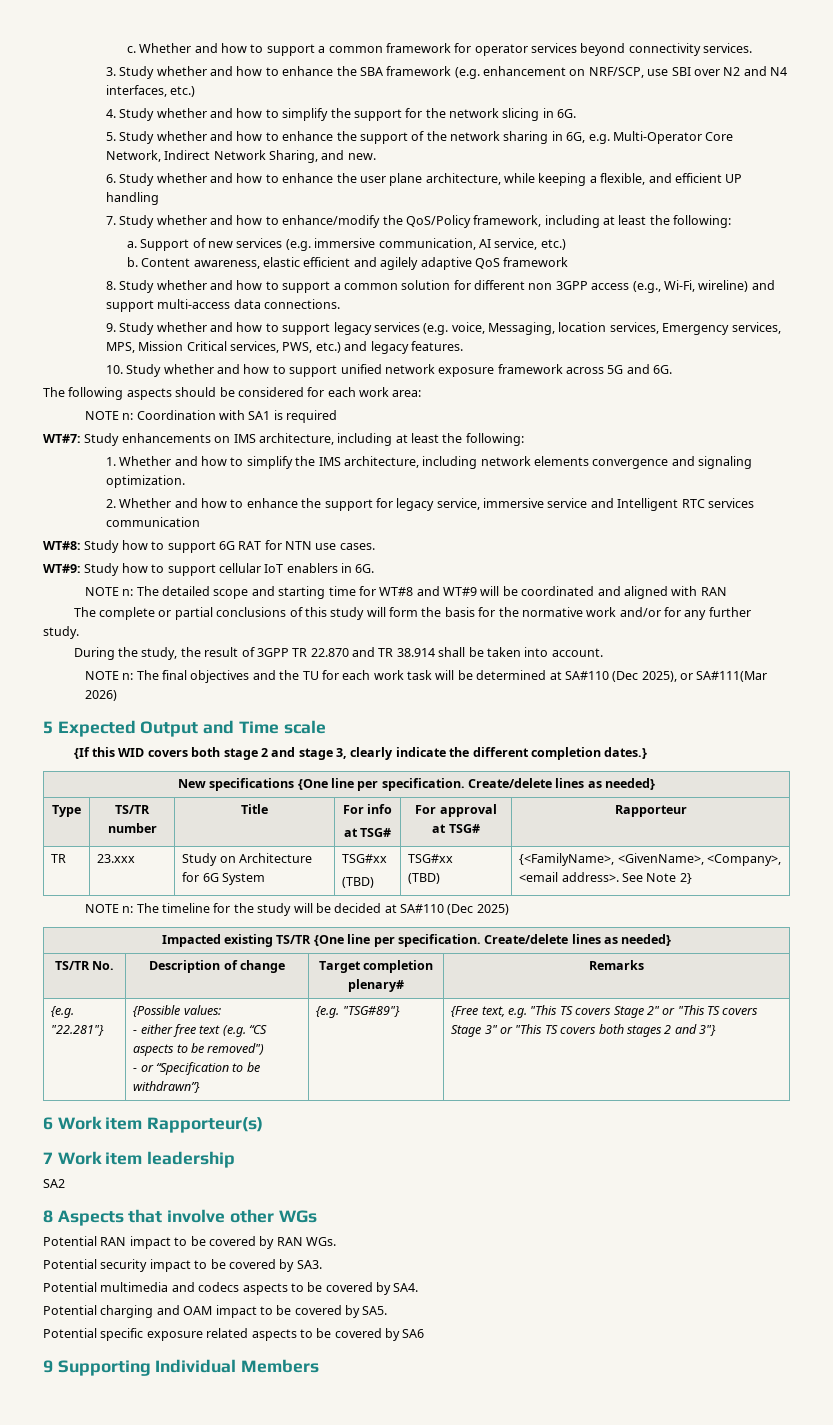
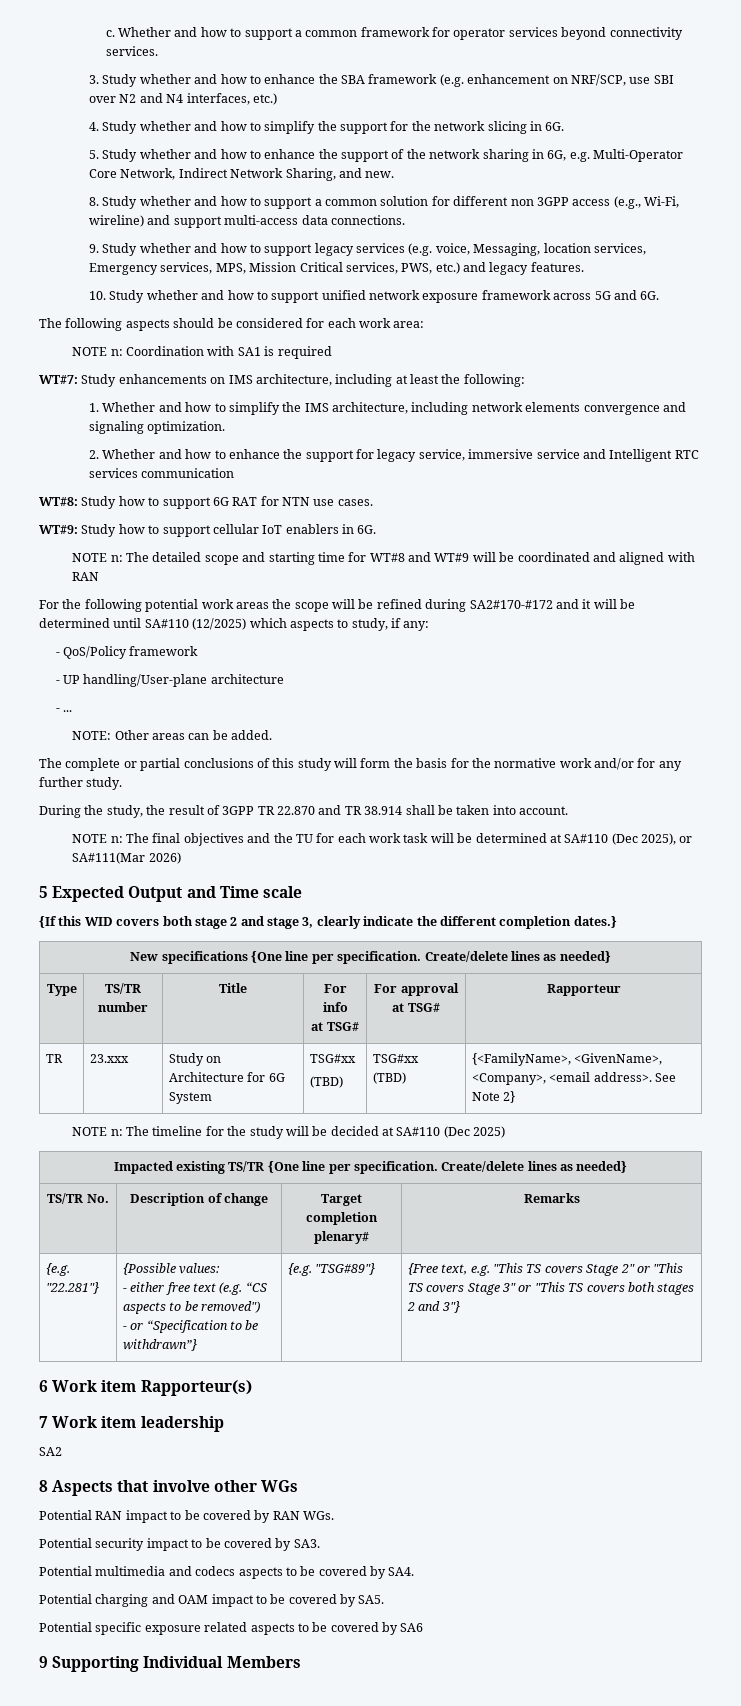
- 6. Study whether and how to enhance the user plane architecture, while keeping a flexible, and efficient UP handling
- 7. Study whether and how to enhance/modify the QoS/Policy framework, including at least the following:
- a. Support of new services (e.g. immersive communication, AI service, etc.)
- b. Content awareness, elastic efficient and agilely adaptive QoS framework
+ For the following potential work areas the scope will be refined during SA2#170-#172 and it will be determined until SA#110 (12/2025) which aspects to study, if any:
+ - QoS/Policy framework
+ - UP handling/User-plane architecture
+ - ...
+ NOTE: Other areas can be added.

